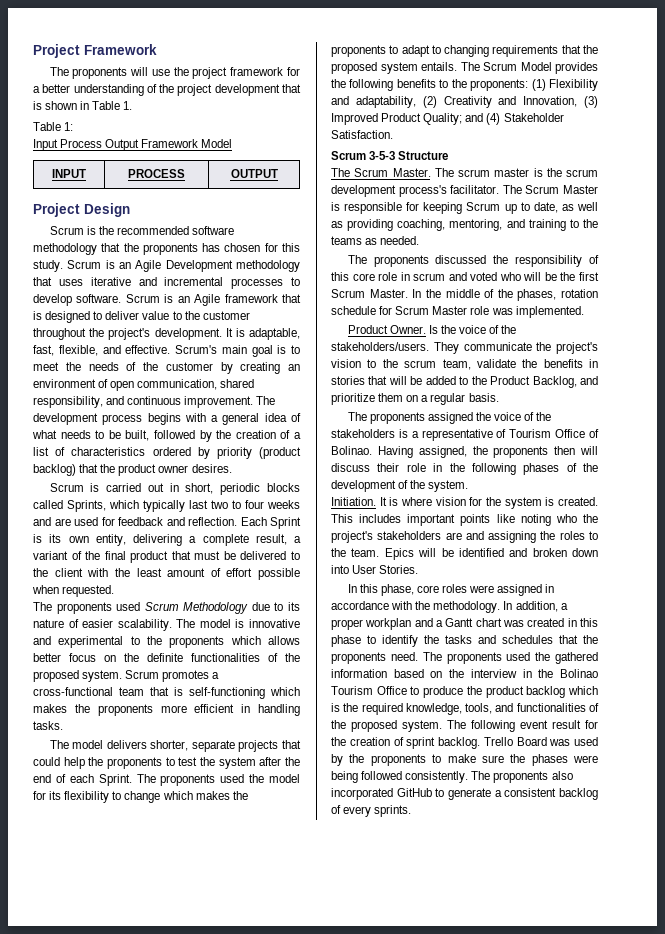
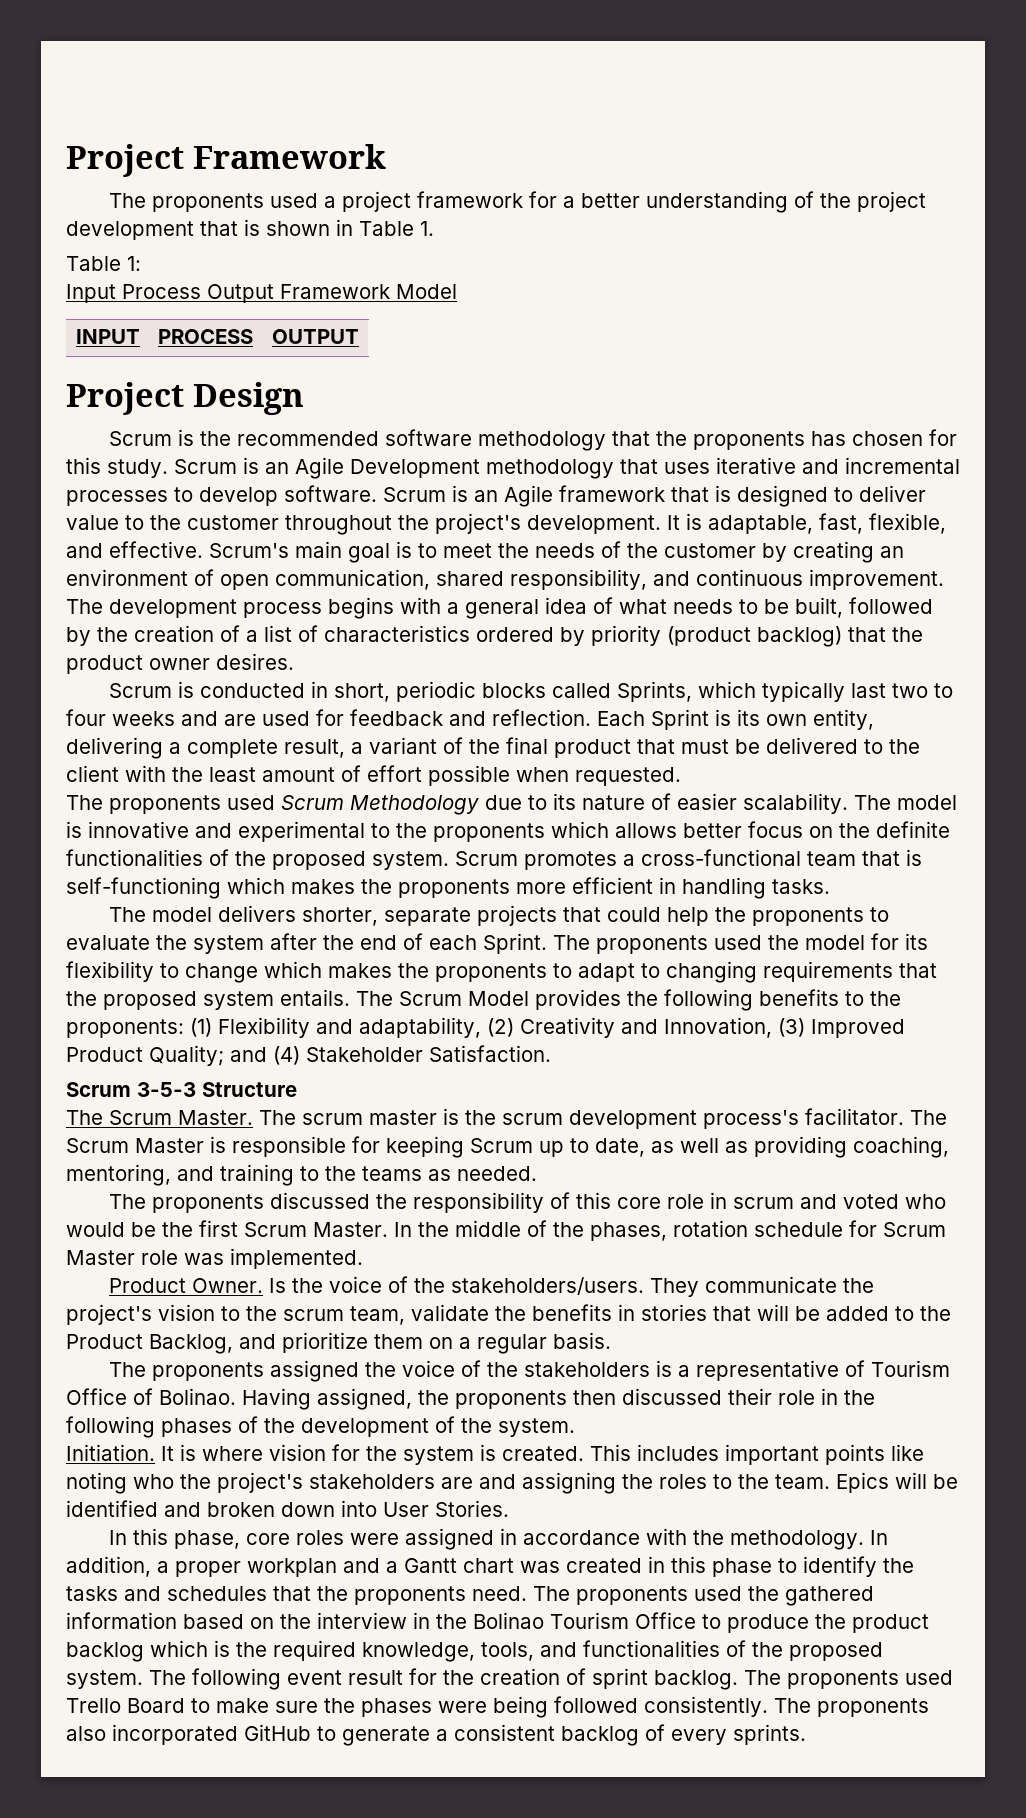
- The proponents will use the project framework for a better understanding of the project development that is shown in Table 1.
+ The proponents used a project framework for a better understanding of the project development that is shown in Table 1.
- Scrum is carried out in short, periodic blocks called Sprints, which typically last two to four weeks and are used for feedback and reflection.
+ Scrum is conducted in short, periodic blocks called Sprints, which typically last two to four weeks and are used for feedback and reflection.
- The model delivers shorter, separate projects that could help the proponents to test the system after the end of each Sprint.
+ The model delivers shorter, separate projects that could help the proponents to evaluate the system after the end of each Sprint.
- The proponents discussed the responsibility of this core role in scrum and voted who will be the first Scrum Master.
+ The proponents discussed the responsibility of this core role in scrum and voted who would be the first Scrum Master.
- Having assigned, the proponents then will discuss their role in the following phases of the development of the system.
+ Having assigned, the proponents then discussed their role in the following phases of the development of the system.
- Trello Board was used by the proponents to make sure the phases were being followed consistently.
+ The proponents used Trello Board to make sure the phases were being followed consistently.

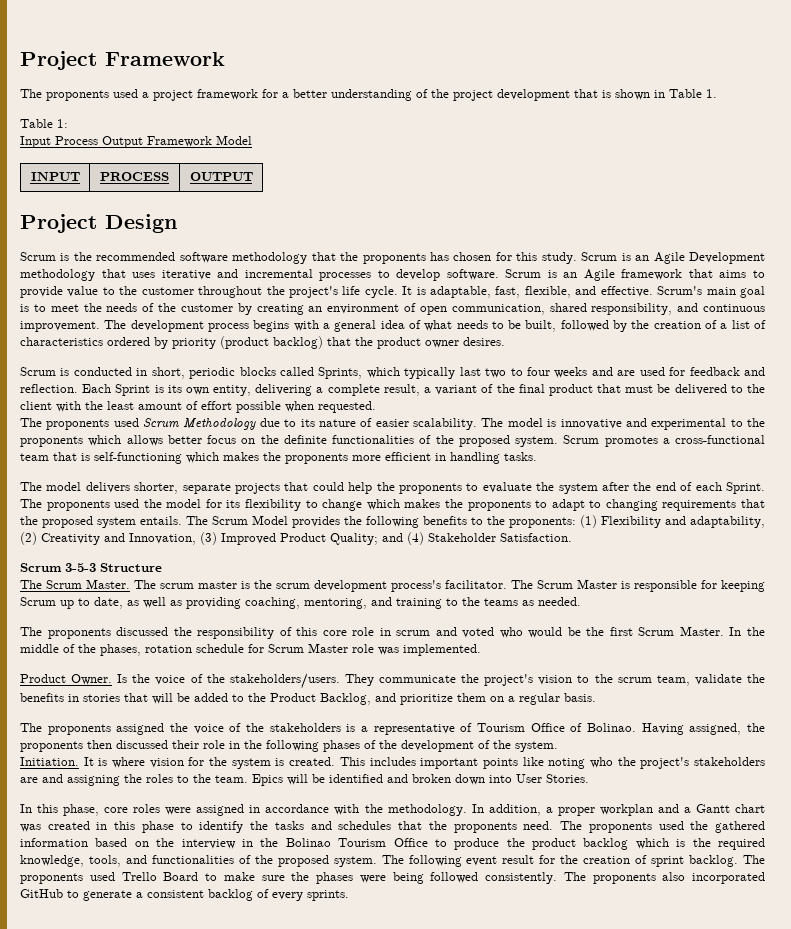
- Scrum is an Agile framework that is designed to deliver value to the customer throughout the project's development.
+ Scrum is an Agile framework that aims to provide value to the customer throughout the project's life cycle.

